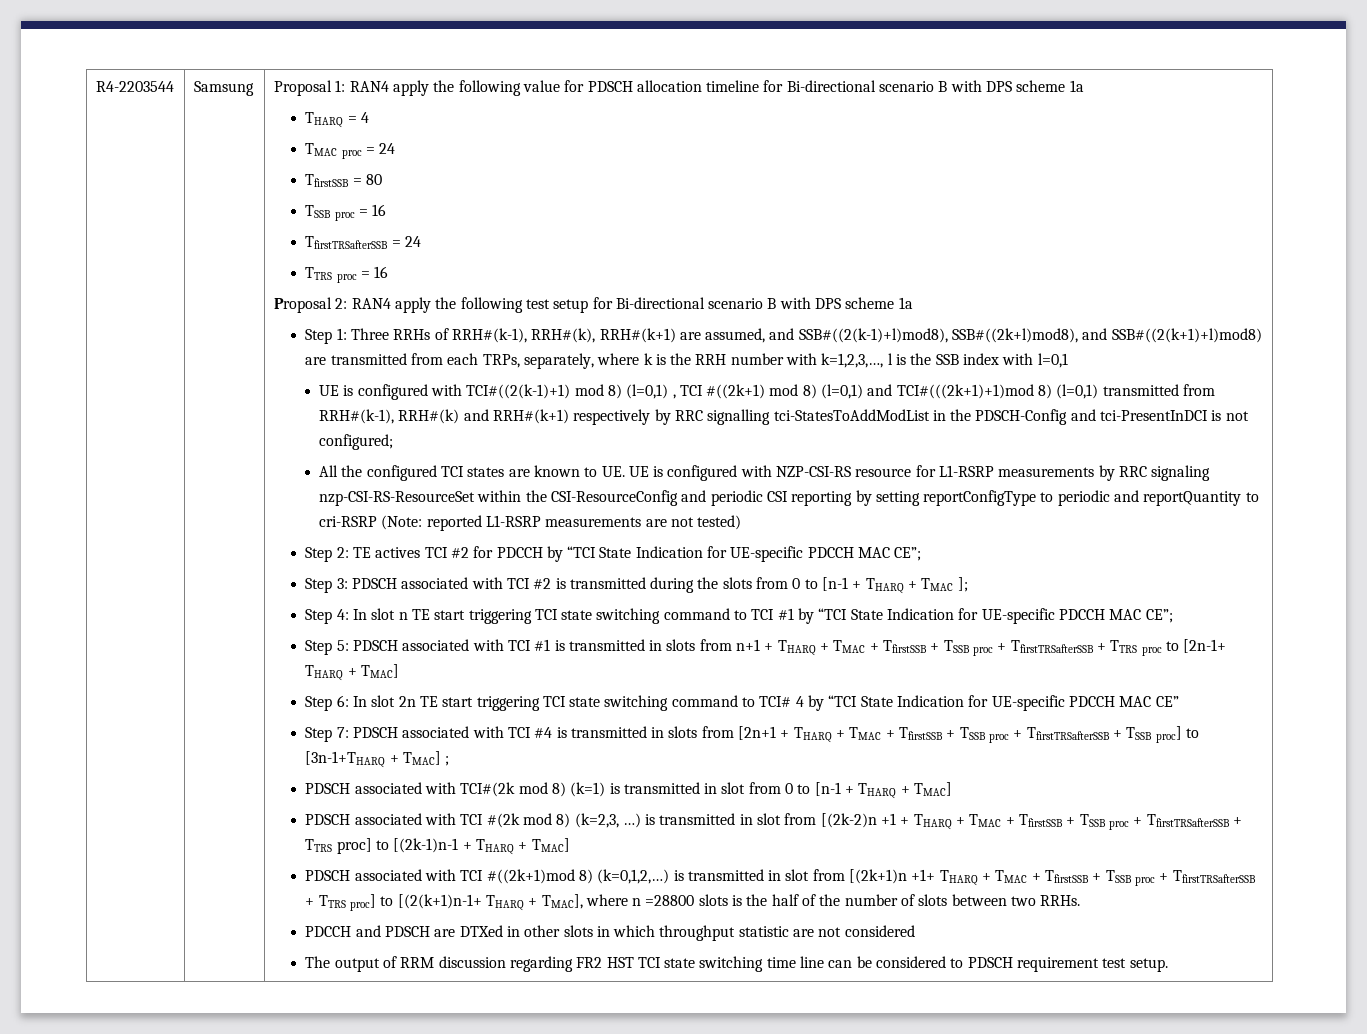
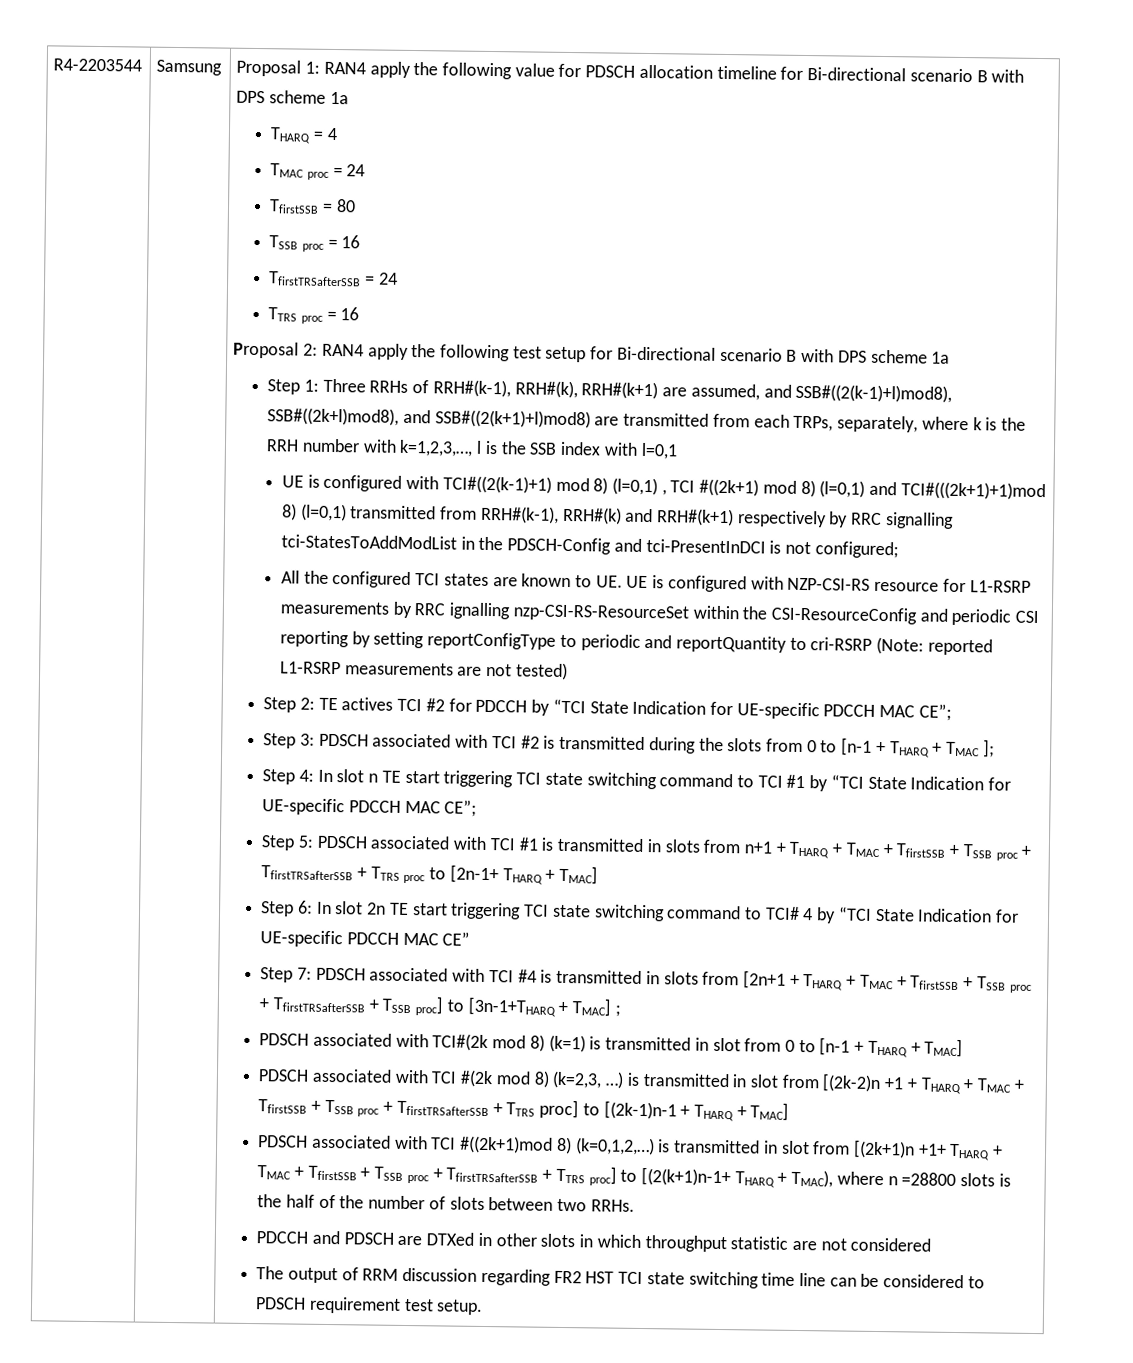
- All the configured TCI states are known to UE. UE is configured with NZP-CSI-RS resource for L1-RSRP measurements by RRC signaling nzp-CSI-RS-ResourceSet within the CSI-ResourceConfig and periodic CSI reporting by setting reportConfigType to periodic and reportQuantity to cri-RSRP (Note: reported L1-RSRP measurements are not tested)
+ All the configured TCI states are known to UE. UE is configured with NZP-CSI-RS resource for L1-RSRP measurements by RRC ignalling nzp-CSI-RS-ResourceSet within the CSI-ResourceConfig and periodic CSI reporting by setting reportConfigType to periodic and reportQuantity to cri-RSRP (Note: reported L1-RSRP measurements are not tested)
- PDSCH associated with TCI #((2k+1)mod 8) (k=0,1,2,…) is transmitted in slot from [(2k+1)n +1+ THARQ + TMAC + TfirstSSB + TSSB proc + TfirstTRSafterSSB + TTRS proc] to [(2(k+1)n-1+ THARQ + TMAC], where n =28800 slots is the half of the number of slots between two RRHs.
+ PDSCH associated with TCI #((2k+1)mod 8) (k=0,1,2,…) is transmitted in slot from [(2k+1)n +1+ THARQ + TMAC + TfirstSSB + TSSB proc + TfirstTRSafterSSB + TTRS proc] to [(2(k+1)n-1+ THARQ + TMAC), where n =28800 slots is the half of the number of slots between two RRHs.

